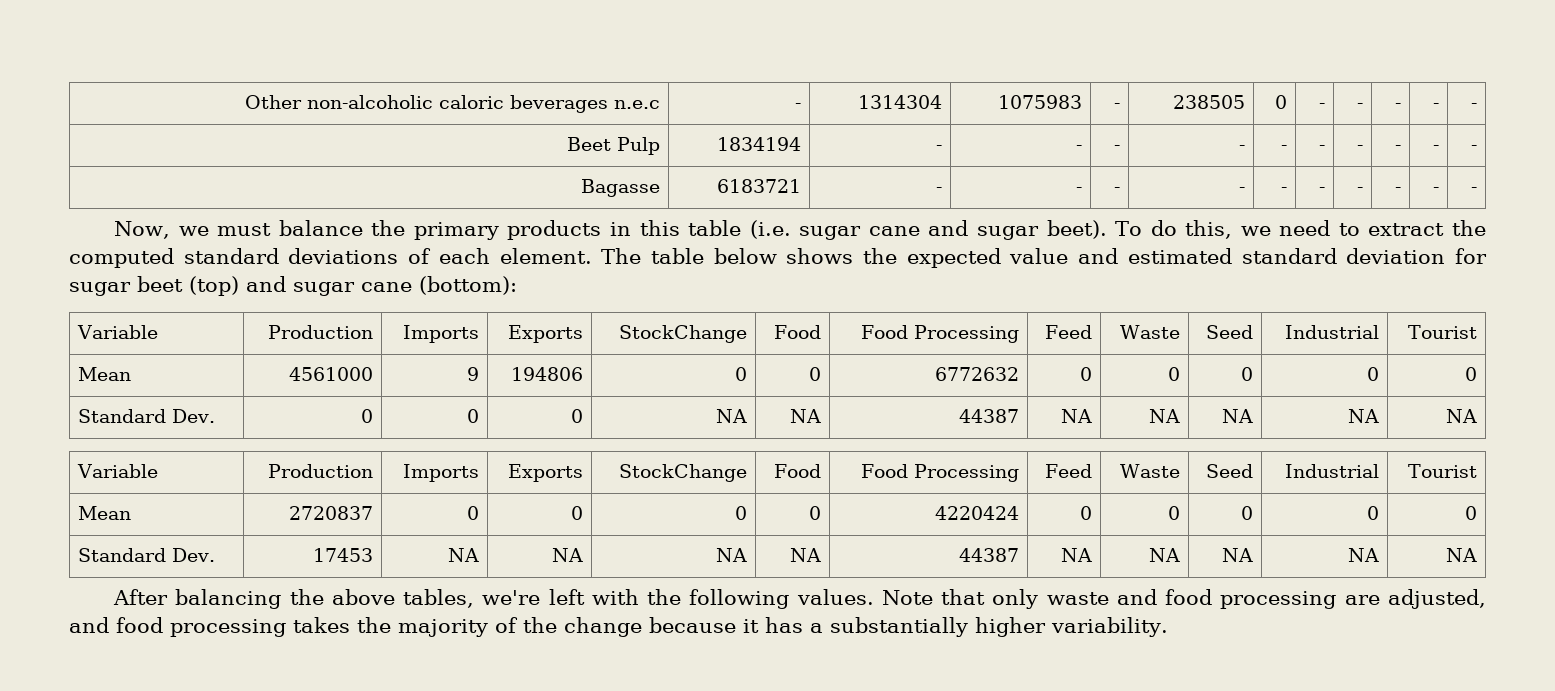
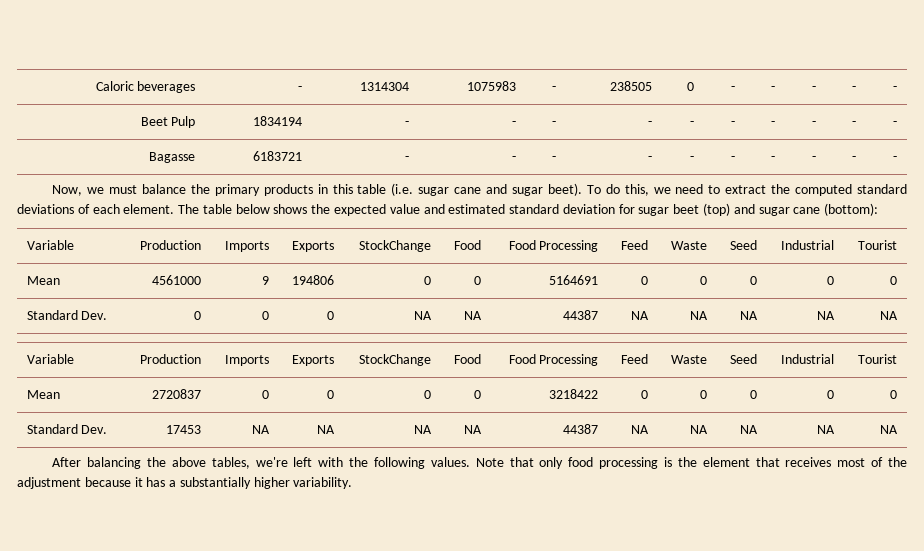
- Other non-alcoholic caloric beverages n.e.c | - | 1314304 | 1075983 | - | 238505 | 0 | - | - | - | - | -
+ Caloric beverages | - | 1314304 | 1075983 | - | 238505 | 0 | - | - | - | - | -
- Mean | 4561000 | 9 | 194806 | 0 | 0 | 6772632 | 0 | 0 | 0 | 0 | 0
+ Mean | 4561000 | 9 | 194806 | 0 | 0 | 5164691 | 0 | 0 | 0 | 0 | 0
- Mean | 2720837 | 0 | 0 | 0 | 0 | 4220424 | 0 | 0 | 0 | 0 | 0
+ Mean | 2720837 | 0 | 0 | 0 | 0 | 3218422 | 0 | 0 | 0 | 0 | 0
- Note that only waste and food processing are adjusted, and food processing takes the majority of the change because it has a substantially higher variability.
+ Note that only food processing is the element that receives most of the adjustment because it has a substantially higher variability.

